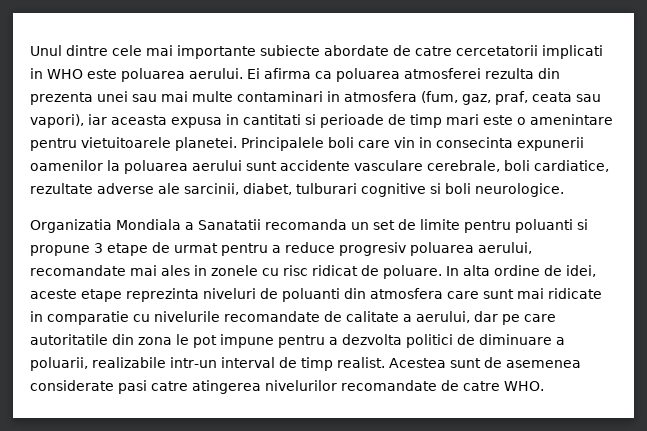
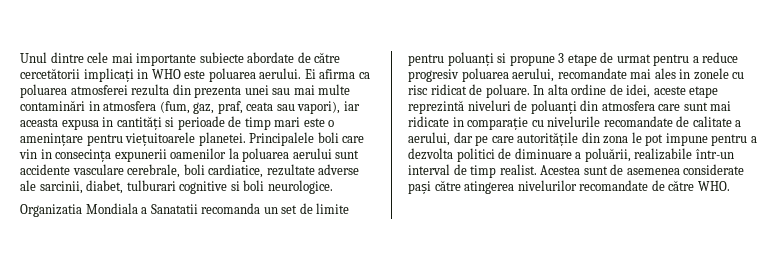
- Unul dintre cele mai importante subiecte abordate de catre cercetatorii implicati in WHO este poluarea aerului.
+ Unul dintre cele mai importante subiecte abordate de către cercetătorii implicați in WHO este poluarea aerului.
- Ei afirma ca poluarea atmosferei rezulta din prezenta unei sau mai multe contaminari in atmosfera (fum, gaz, praf, ceata sau vapori), iar aceasta expusa in cantitati si perioade de timp mari este o amenintare pentru vietuitoarele planetei.
+ Ei afirma ca poluarea atmosferei rezulta din prezenta unei sau mai multe contaminări in atmosfera (fum, gaz, praf, ceata sau vapori), iar aceasta expusa in cantități si perioade de timp mari este o amenințare pentru viețuitoarele planetei.
- Principalele boli care vin in consecinta expunerii oamenilor la poluarea aerului sunt accidente vasculare cerebrale, boli cardiatice, rezultate adverse ale sarcinii, diabet, tulburari cognitive si boli neurologice.
+ Principalele boli care vin in consecința expunerii oamenilor la poluarea aerului sunt accidente vasculare cerebrale, boli cardiatice, rezultate adverse ale sarcinii, diabet, tulburari cognitive si boli neurologice.
- Organizatia Mondiala a Sanatatii recomanda un set de limite pentru poluanti si propune 3 etape de urmat pentru a reduce progresiv poluarea aerului, recomandate mai ales in zonele cu risc ridicat de poluare.
+ Organizatia Mondiala a Sanatatii recomanda un set de limite pentru poluanți si propune 3 etape de urmat pentru a reduce progresiv poluarea aerului, recomandate mai ales in zonele cu risc ridicat de poluare.
- In alta ordine de idei, aceste etape reprezinta niveluri de poluanti din atmosfera care sunt mai ridicate in comparatie cu nivelurile recomandate de calitate a aerului, dar pe care autoritatile din zona le pot impune pentru a dezvolta politici de diminuare a poluarii, realizabile intr-un interval de timp realist.
+ In alta ordine de idei, aceste etape reprezintă niveluri de poluanți din atmosfera care sunt mai ridicate in comparație cu nivelurile recomandate de calitate a aerului, dar pe care autoritățile din zona le pot impune pentru a dezvolta politici de diminuare a poluării, realizabile într-un interval de timp realist.
- Acestea sunt de asemenea considerate pasi catre atingerea nivelurilor recomandate de catre WHO.
+ Acestea sunt de asemenea considerate pași către atingerea nivelurilor recomandate de către WHO.

